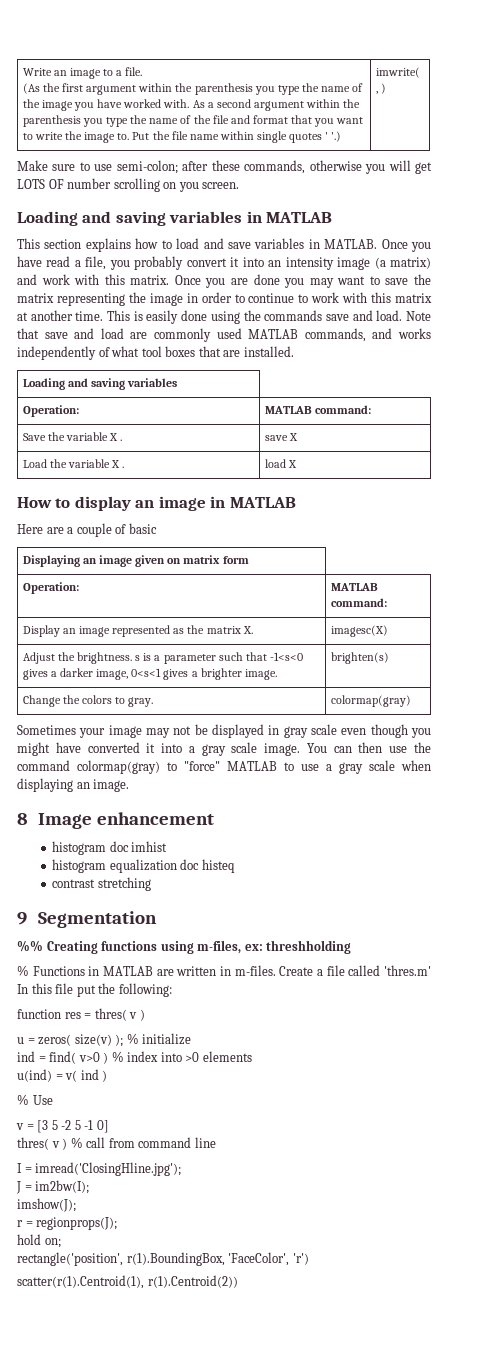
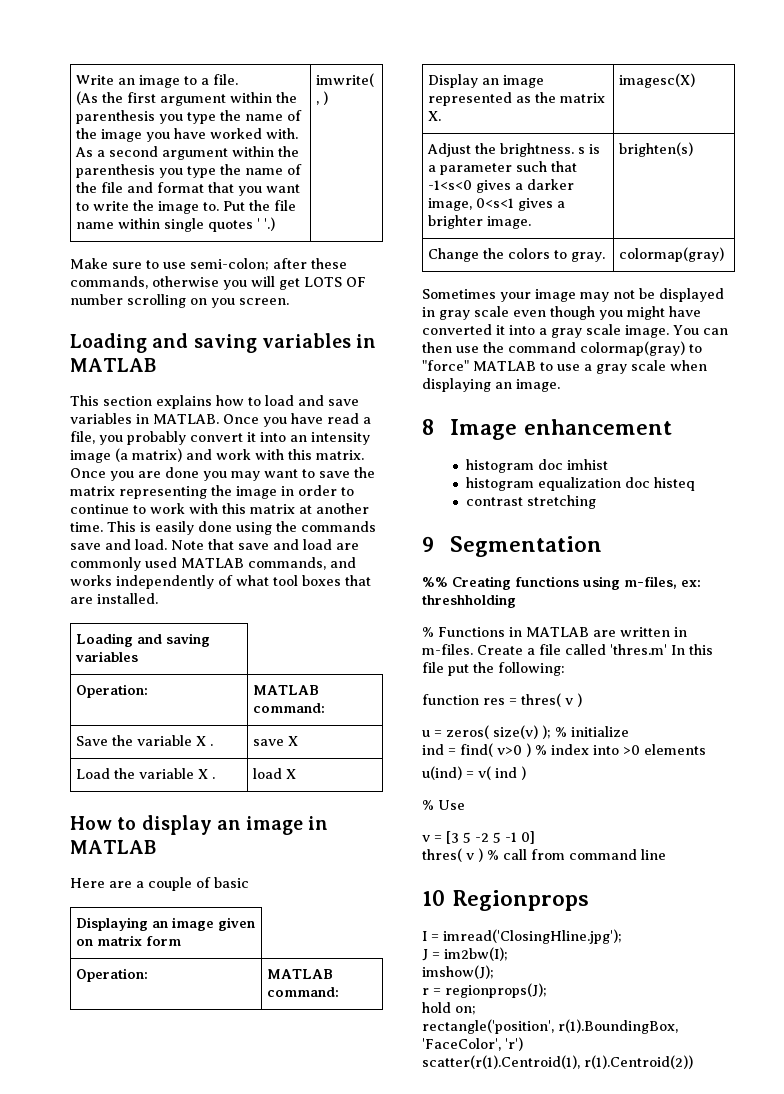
+ 10 Regionprops

